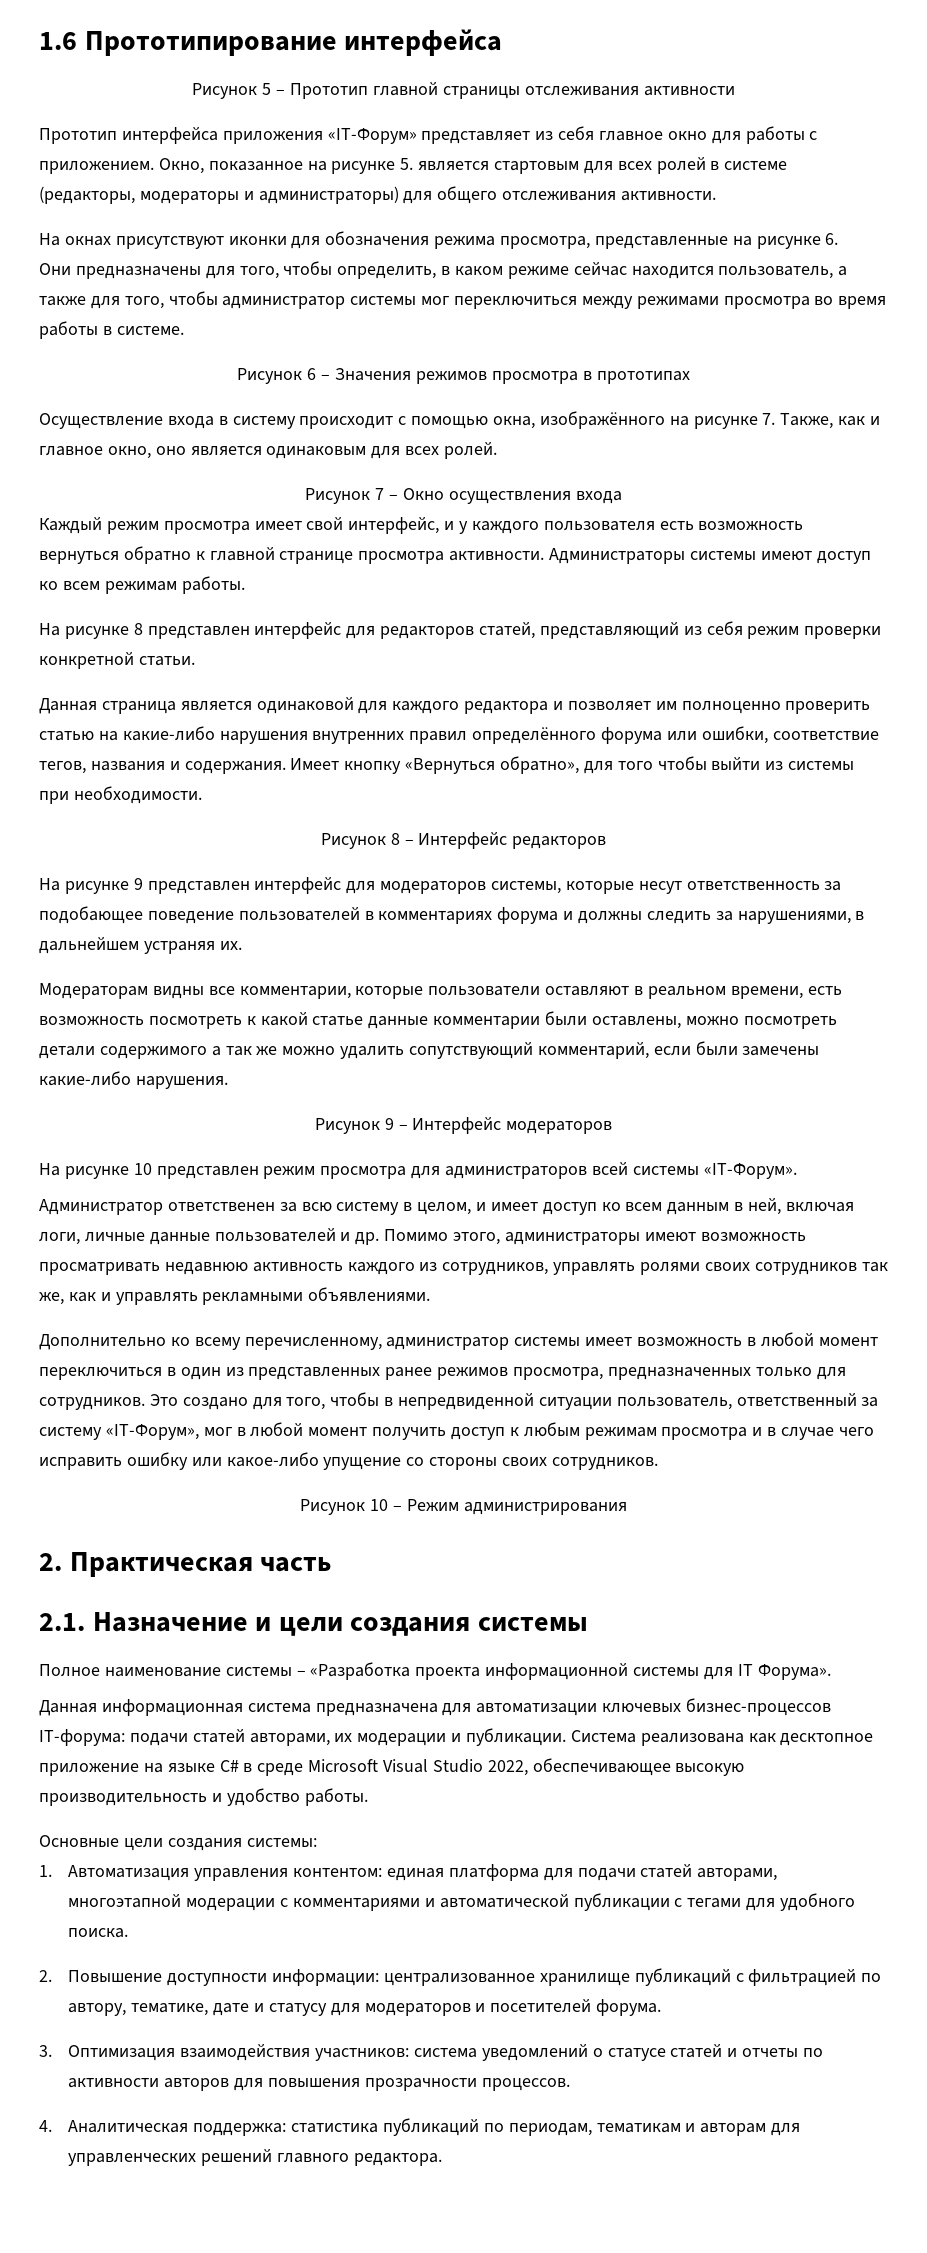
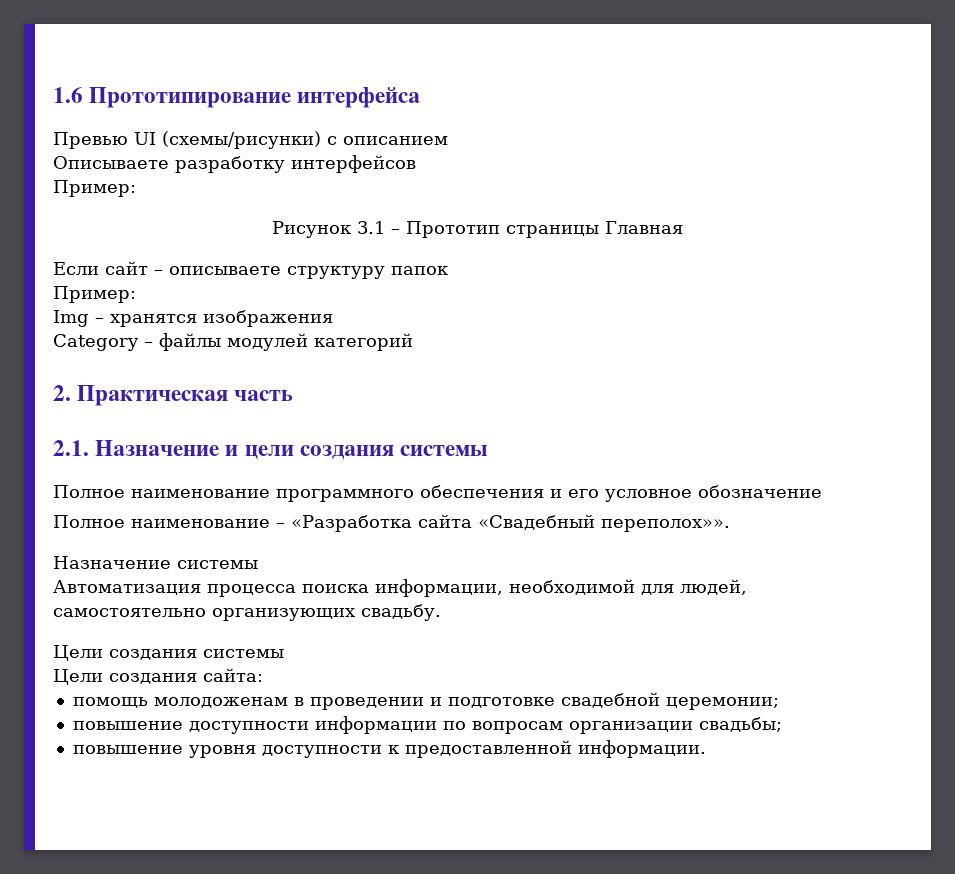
- Рисунок 5 – Прототип главной страницы отслеживания активности
- Прототип интерфейса приложения «IT-Форум» представляет из себя главное окно для работы с приложением. Окно, показанное на рисунке 5. является стартовым для всех ролей в системе (редакторы, модераторы и администраторы) для общего отслеживания активности.
- На окнах присутствуют иконки для обозначения режима просмотра, представленные на рисунке 6.
- Они предназначены для того, чтобы определить, в каком режиме сейчас находится пользователь, а также для того, чтобы администратор системы мог переключиться между режимами просмотра во время работы в системе.
- Рисунок 6 – Значения режимов просмотра в прототипах
- Осуществление входа в систему происходит с помощью окна, изображённого на рисунке 7. Также, как и главное окно, оно является одинаковым для всех ролей.
- Рисунок 7 – Окно осуществления входа
- Каждый режим просмотра имеет свой интерфейс, и у каждого пользователя есть возможность вернуться обратно к главной странице просмотра активности. Администраторы системы имеют доступ ко всем режимам работы.
- На рисунке 8 представлен интерфейс для редакторов статей, представляющий из себя режим проверки конкретной статьи.
- Данная страница является одинаковой для каждого редактора и позволяет им полноценно проверить статью на какие-либо нарушения внутренних правил определённого форума или ошибки, соответствие тегов, названия и содержания. Имеет кнопку «Вернуться обратно», для того чтобы выйти из системы при необходимости.
- Рисунок 8 – Интерфейс редакторов
- На рисунке 9 представлен интерфейс для модераторов системы, которые несут ответственность за подобающее поведение пользователей в комментариях форума и должны следить за нарушениями, в дальнейшем устраняя их.
- Модераторам видны все комментарии, которые пользователи оставляют в реальном времени, есть возможность посмотреть к какой статье данные комментарии были оставлены, можно посмотреть детали содержимого а так же можно удалить сопутствующий комментарий, если были замечены какие-либо нарушения.
- Рисунок 9 – Интерфейс модераторов
- На рисунке 10 представлен режим просмотра для администраторов всей системы «IT-Форум».
- Администратор ответственен за всю систему в целом, и имеет доступ ко всем данным в ней, включая логи, личные данные пользователей и др. Помимо этого, администраторы имеют возможность просматривать недавнюю активность каждого из сотрудников, управлять ролями своих сотрудников так же, как и управлять рекламными объявлениями.
- Дополнительно ко всему перечисленному, администратор системы имеет возможность в любой момент переключиться в один из представленных ранее режимов просмотра, предназначенных только для сотрудников. Это создано для того, чтобы в непредвиденной ситуации пользователь, ответственный за систему «IT-Форум», мог в любой момент получить доступ к любым режимам просмотра и в случае чего исправить ошибку или какое-либо упущение со стороны своих сотрудников.
- Рисунок 10 – Режим администрирования
+ Превью UI (схемы/рисунки) с описанием
+ Описываете разработку интерфейсов
+ Пример:
+ Рисунок 3.1 – Прототип страницы Главная
+ Если сайт – описываете структуру папок
+ Пример:
+ Img – хранятся изображения
+ Category – файлы модулей категорий
- Полное наименование системы – «Разработка проекта информационной системы для IT Форума».
- Данная информационная система предназначена для автоматизации ключевых бизнес-процессов IT-форума: подачи статей авторами, их модерации и публикации. Система реализована как десктопное приложение на языке C# в среде Microsoft Visual Studio 2022, обеспечивающее высокую производительность и удобство работы.
- Основные цели создания системы:
- 1. Автоматизация управления контентом: единая платформа для подачи статей авторами, многоэтапной модерации с комментариями и автоматической публикации с тегами для удобного поиска.
- 2. Повышение доступности информации: централизованное хранилище публикаций с фильтрацией по автору, тематике, дате и статусу для модераторов и посетителей форума.
- 3. Оптимизация взаимодействия участников: система уведомлений о статусе статей и отчеты по активности авторов для повышения прозрачности процессов.
- 4. Аналитическая поддержка: статистика публикаций по периодам, тематикам и авторам для управленческих решений главного редактора.
+ Полное наименование программного обеспечения и его условное обозначение
+ Полное наименование – «Разработка сайта «Свадебный переполох»».
+ Назначение системы
+ Автоматизация процесса поиска информации, необходимой для людей, самостоятельно организующих свадьбу.
+ Цели создания системы
+ Цели создания сайта:
+ помощь молодоженам в проведении и подготовке свадебной церемонии;
+ повышение доступности информации по вопросам организации свадьбы;
+ повышение уровня доступности к предоставленной информации.

